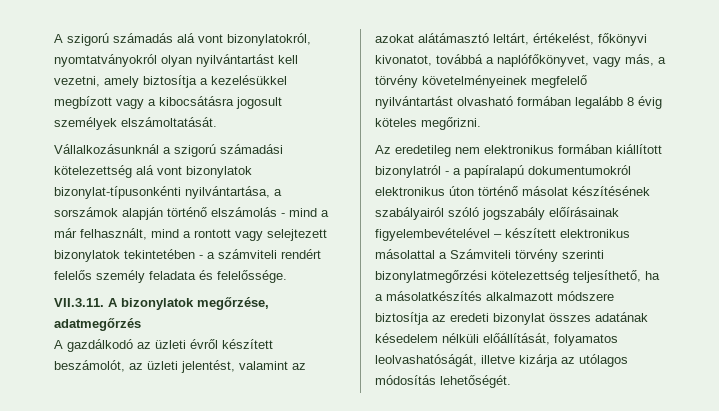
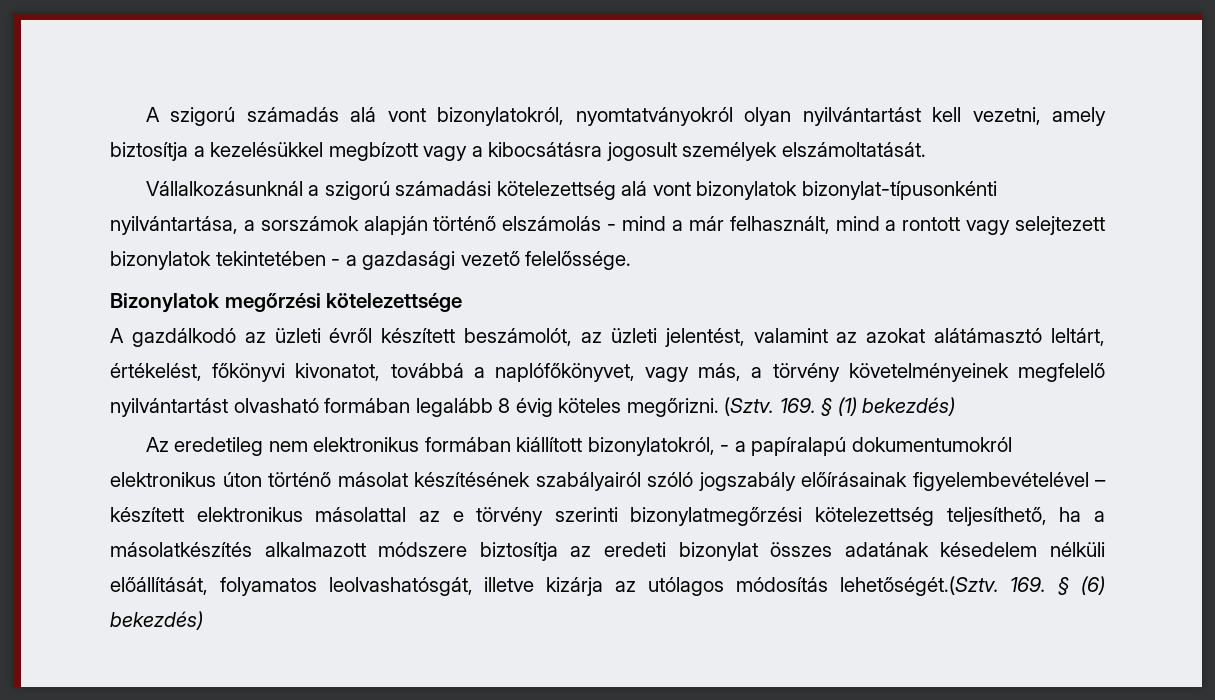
- Vállalkozásunknál a szigorú számadási kötelezettség alá vont bizonylatok bizonylat-típusonkénti nyilvántartása, a sorszámok alapján történő elszámolás - mind a már felhasznált, mind a rontott vagy selejtezett bizonylatok tekintetében - a számviteli rendért felelős személy feladata és felelőssége.
- VII.3.11. A bizonylatok megőrzése, adatmegőrzés
+ Vállalkozásunknál a szigorú számadási kötelezettség alá vont bizonylatok bizonylat-típusonkénti nyilvántartása, a sorszámok alapján történő elszámolás - mind a már felhasznált, mind a rontott vagy selejtezett bizonylatok tekintetében - a gazdasági vezető felelőssége.
+ Bizonylatok megőrzési kötelezettsége
+ (Sztv. 169. § (1) bekezdés)
- Az eredetileg nem elektronikus formában kiállított bizonylatról - a papíralapú dokumentumokról elektronikus úton történő másolat készítésének szabályairól szóló jogszabály előírásainak figyelembevételével – készített elektronikus másolattal a Számviteli törvény szerinti bizonylatmegőrzési kötelezettség teljesíthető, ha a másolatkészítés alkalmazott módszere biztosítja az eredeti bizonylat összes adatának késedelem nélküli előállítását, folyamatos leolvashatóságát, illetve kizárja az utólagos módosítás lehetőségét.
+ Az eredetileg nem elektronikus formában kiállított bizonylatokról, - a papíralapú dokumentumokról elektronikus úton történő másolat készítésének szabályairól szóló jogszabály előírásainak figyelembevételével – készített elektronikus másolattal az e törvény szerinti bizonylatmegőrzési kötelezettség teljesíthető, ha a másolatkészítés alkalmazott módszere biztosítja az eredeti bizonylat összes adatának késedelem nélküli előállítását, folyamatos leolvashatósgát, illetve kizárja az utólagos módosítás lehetőségét.(Sztv. 169. § (6) bekezdés)

